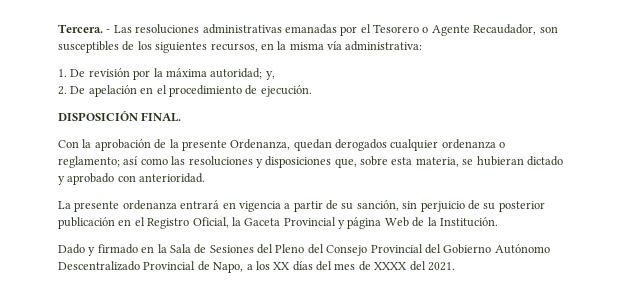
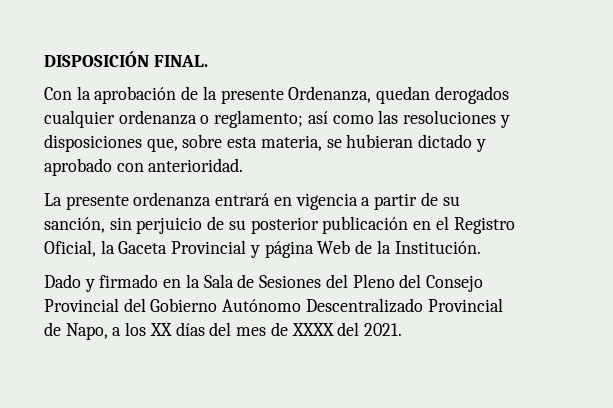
- Tercera. - Las resoluciones administrativas emanadas por el Tesorero o Agente Recaudador, son susceptibles de los siguientes recursos, en la misma vía administrativa:
- 1. De revisión por la máxima autoridad; y,
- 2. De apelación en el procedimiento de ejecución.

